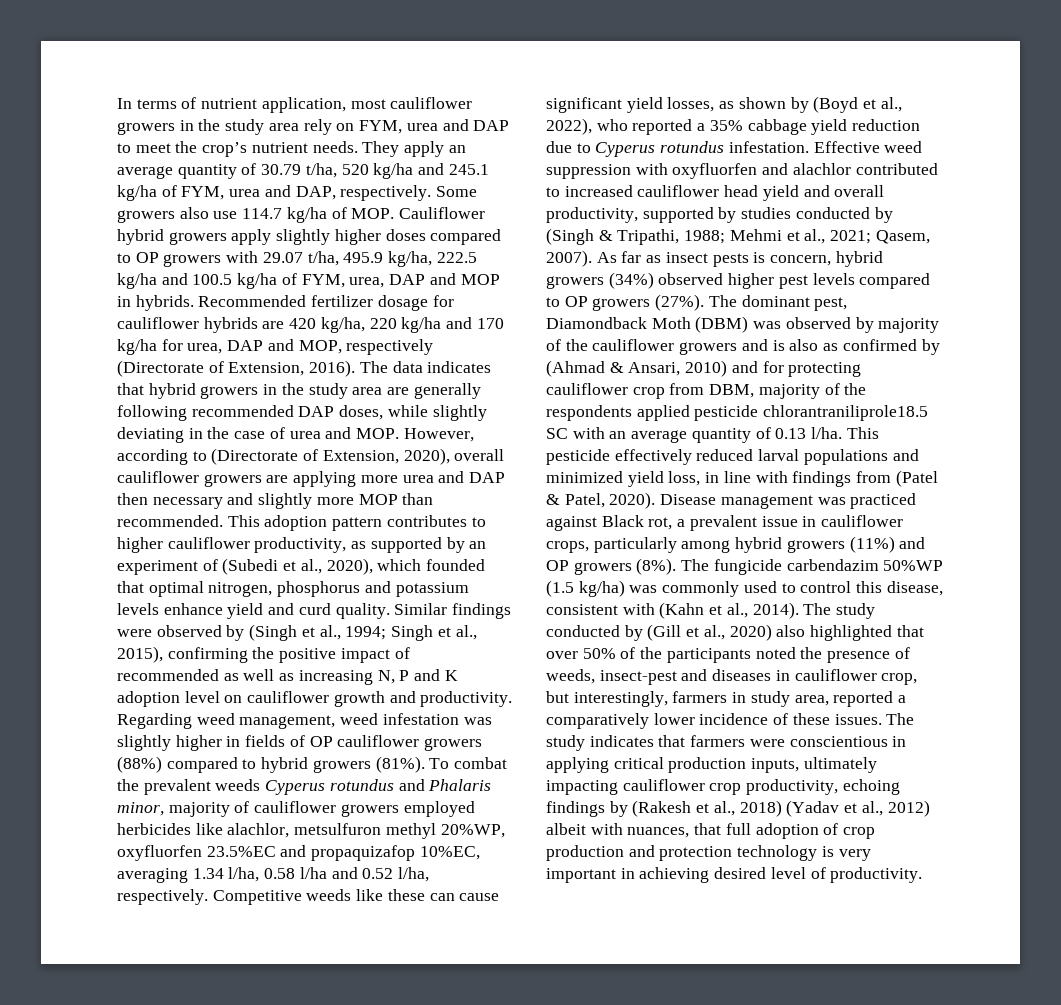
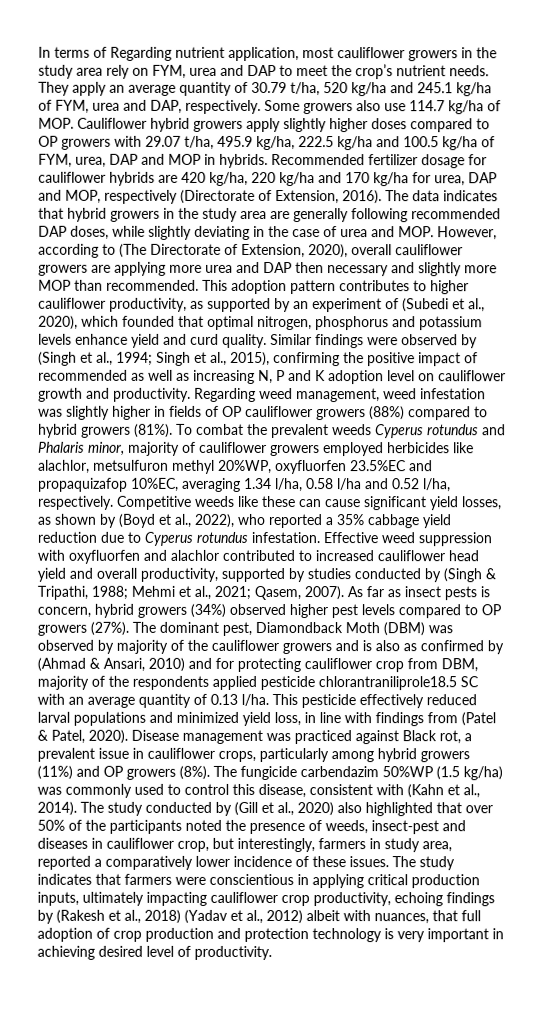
- In terms of nutrient application, most cauliflower growers in the study area rely on FYM, urea and DAP to meet the crop’s nutrient needs.
+ In terms of Regarding nutrient application, most cauliflower growers in the study area rely on FYM, urea and DAP to meet the crop’s nutrient needs.
- The data indicates that hybrid growers in the study area are generally following recommended DAP doses, while slightly deviating in the case of urea and MOP. However, according to (Directorate of Extension, 2020), overall cauliflower growers are applying more urea and DAP then necessary and slightly more MOP than recommended.
+ The data indicates that hybrid growers in the study area are generally following recommended DAP doses, while slightly deviating in the case of urea and MOP. However, according to (The Directorate of Extension, 2020), overall cauliflower growers are applying more urea and DAP then necessary and slightly more MOP than recommended.

